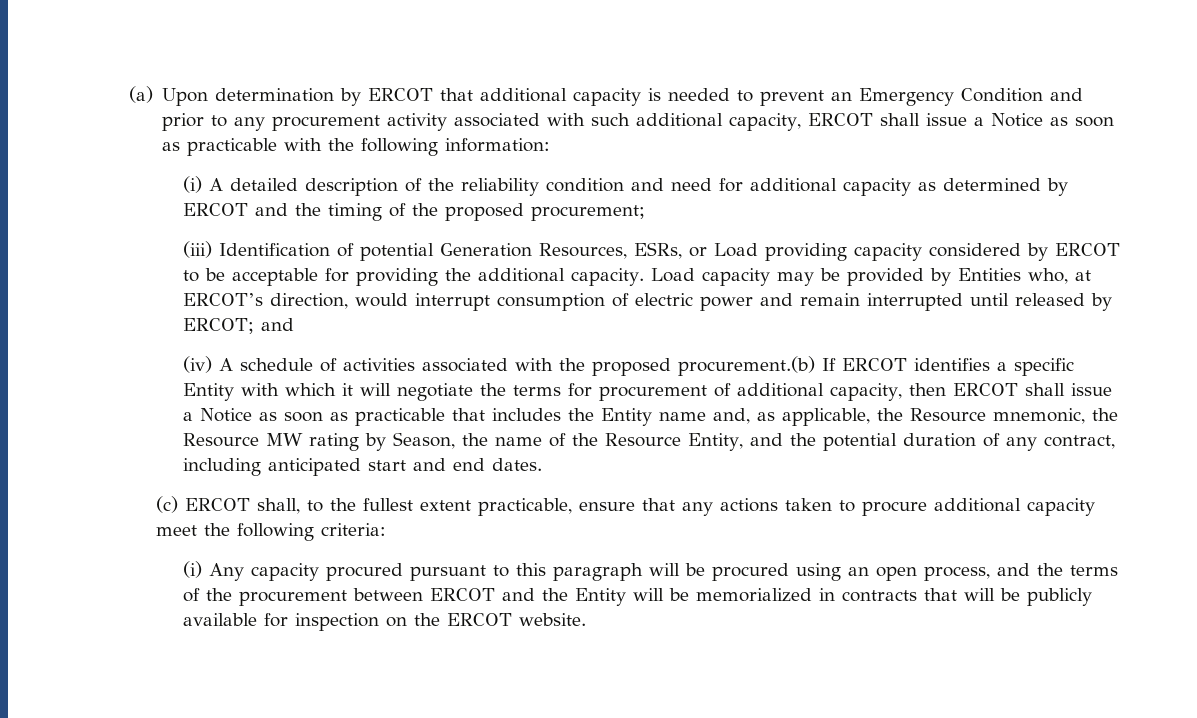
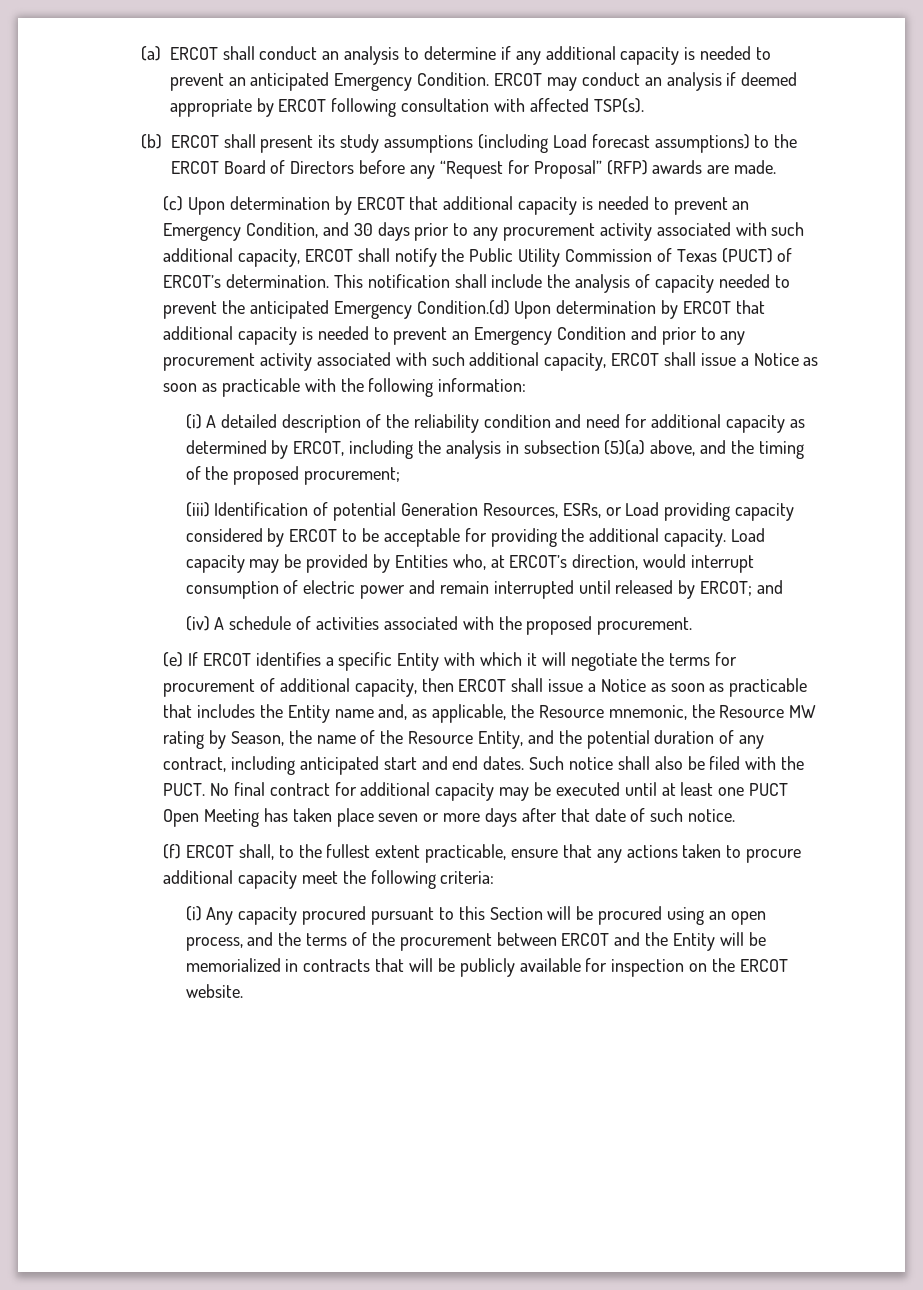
- (a) Upon determination by ERCOT that additional capacity is needed to prevent an Emergency Condition and prior to any procurement activity associated with such additional capacity, ERCOT shall issue a Notice as soon as practicable with the following information:
+ (a) ERCOT shall conduct an analysis to determine if any additional capacity is needed to prevent an anticipated Emergency Condition. ERCOT may conduct an analysis if deemed appropriate by ERCOT following consultation with affected TSP(s).
+ (b) ERCOT shall present its study assumptions (including Load forecast assumptions) to the ERCOT Board of Directors before any “Request for Proposal” (RFP) awards are made.
+ (c) Upon determination by ERCOT that additional capacity is needed to prevent an Emergency Condition, and 30 days prior to any procurement activity associated with such additional capacity, ERCOT shall notify the Public Utility Commission of Texas (PUCT) of ERCOT’s determination. This notification shall include the analysis of capacity needed to prevent the anticipated Emergency Condition.(d) Upon determination by ERCOT that additional capacity is needed to prevent an Emergency Condition and prior to any procurement activity associated with such additional capacity, ERCOT shall issue a Notice as soon as practicable with the following information:
- (i) A detailed description of the reliability condition and need for additional capacity as determined by ERCOT and the timing of the proposed procurement;
+ (i) A detailed description of the reliability condition and need for additional capacity as determined by ERCOT, including the analysis in subsection (5)(a) above, and the timing of the proposed procurement;
- (iv) A schedule of activities associated with the proposed procurement.(b) If ERCOT identifies a specific Entity with which it will negotiate the terms for procurement of additional capacity, then ERCOT shall issue a Notice as soon as practicable that includes the Entity name and, as applicable, the Resource mnemonic, the Resource MW rating by Season, the name of the Resource Entity, and the potential duration of any contract, including anticipated start and end dates.
- (c) ERCOT shall, to the fullest extent practicable, ensure that any actions taken to procure additional capacity meet the following criteria:
+ (iv) A schedule of activities associated with the proposed procurement.
+ (e) If ERCOT identifies a specific Entity with which it will negotiate the terms for procurement of additional capacity, then ERCOT shall issue a Notice as soon as practicable that includes the Entity name and, as applicable, the Resource mnemonic, the Resource MW rating by Season, the name of the Resource Entity, and the potential duration of any contract, including anticipated start and end dates. Such notice shall also be filed with the PUCT. No final contract for additional capacity may be executed until at least one PUCT Open Meeting has taken place seven or more days after that date of such notice.
+ (f) ERCOT shall, to the fullest extent practicable, ensure that any actions taken to procure additional capacity meet the following criteria:
- (i) Any capacity procured pursuant to this paragraph will be procured using an open process, and the terms of the procurement between ERCOT and the Entity will be memorialized in contracts that will be publicly available for inspection on the ERCOT website.
+ (i) Any capacity procured pursuant to this Section will be procured using an open process, and the terms of the procurement between ERCOT and the Entity will be memorialized in contracts that will be publicly available for inspection on the ERCOT website.

